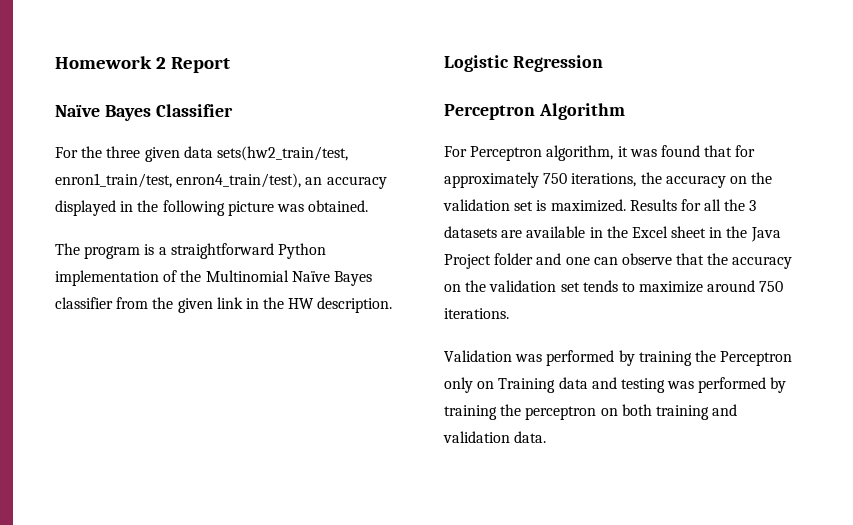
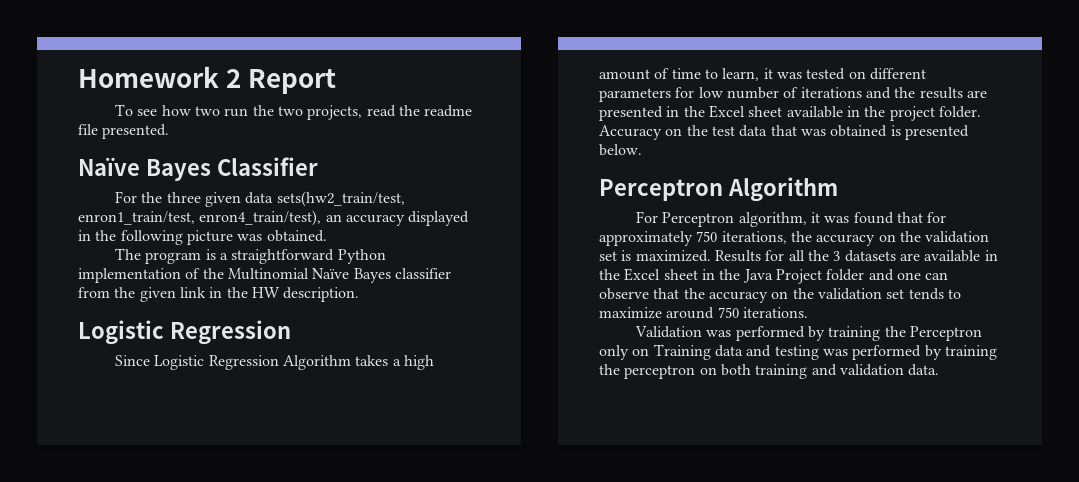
+ To see how two run the two projects, read the readme file presented.
+ Since Logistic Regression Algorithm takes a high amount of time to learn, it was tested on different parameters for low number of iterations and the results are presented in the Excel sheet available in the project folder. Accuracy on the test data that was obtained is presented below.

